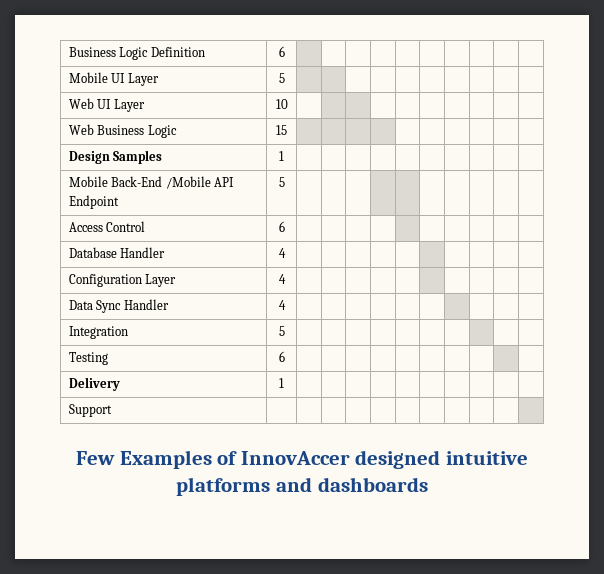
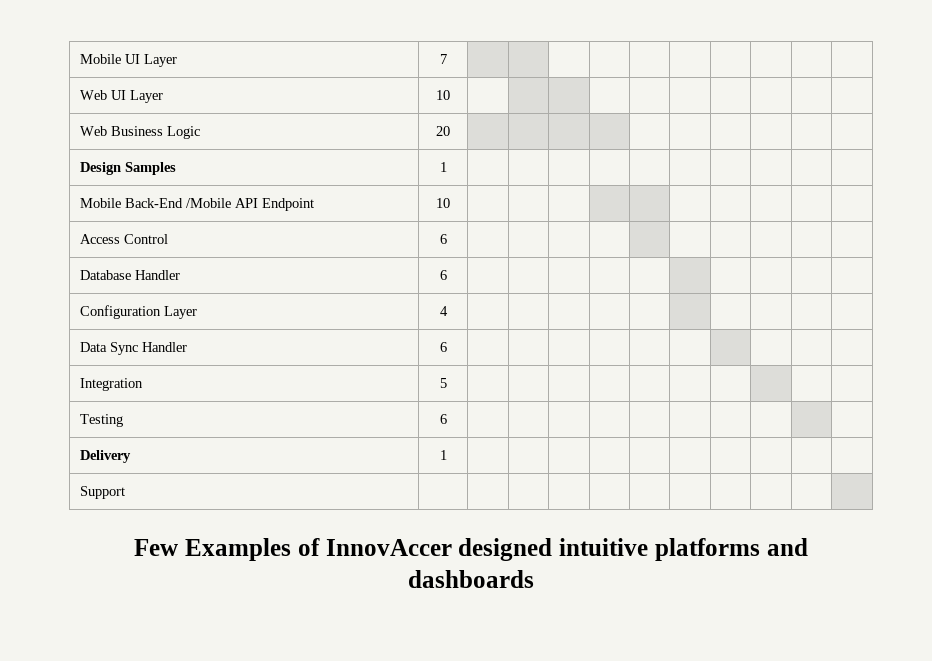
- Business Logic Definition | 6 | | | | | | | | | |
- Mobile UI Layer | 5 | | | | | | | | | |
+ Mobile UI Layer | 7 | | | | | | | | | |
- Web Business Logic | 15 | | | | | | | | | |
+ Web Business Logic | 20 | | | | | | | | | |
- Mobile Back-End /Mobile API Endpoint | 5 | | | | | | | | | |
+ Mobile Back-End /Mobile API Endpoint | 10 | | | | | | | | | |
- Database Handler | 4 | | | | | | | | | |
+ Database Handler | 6 | | | | | | | | | |
- Data Sync Handler | 4 | | | | | | | | | |
+ Data Sync Handler | 6 | | | | | | | | | |

